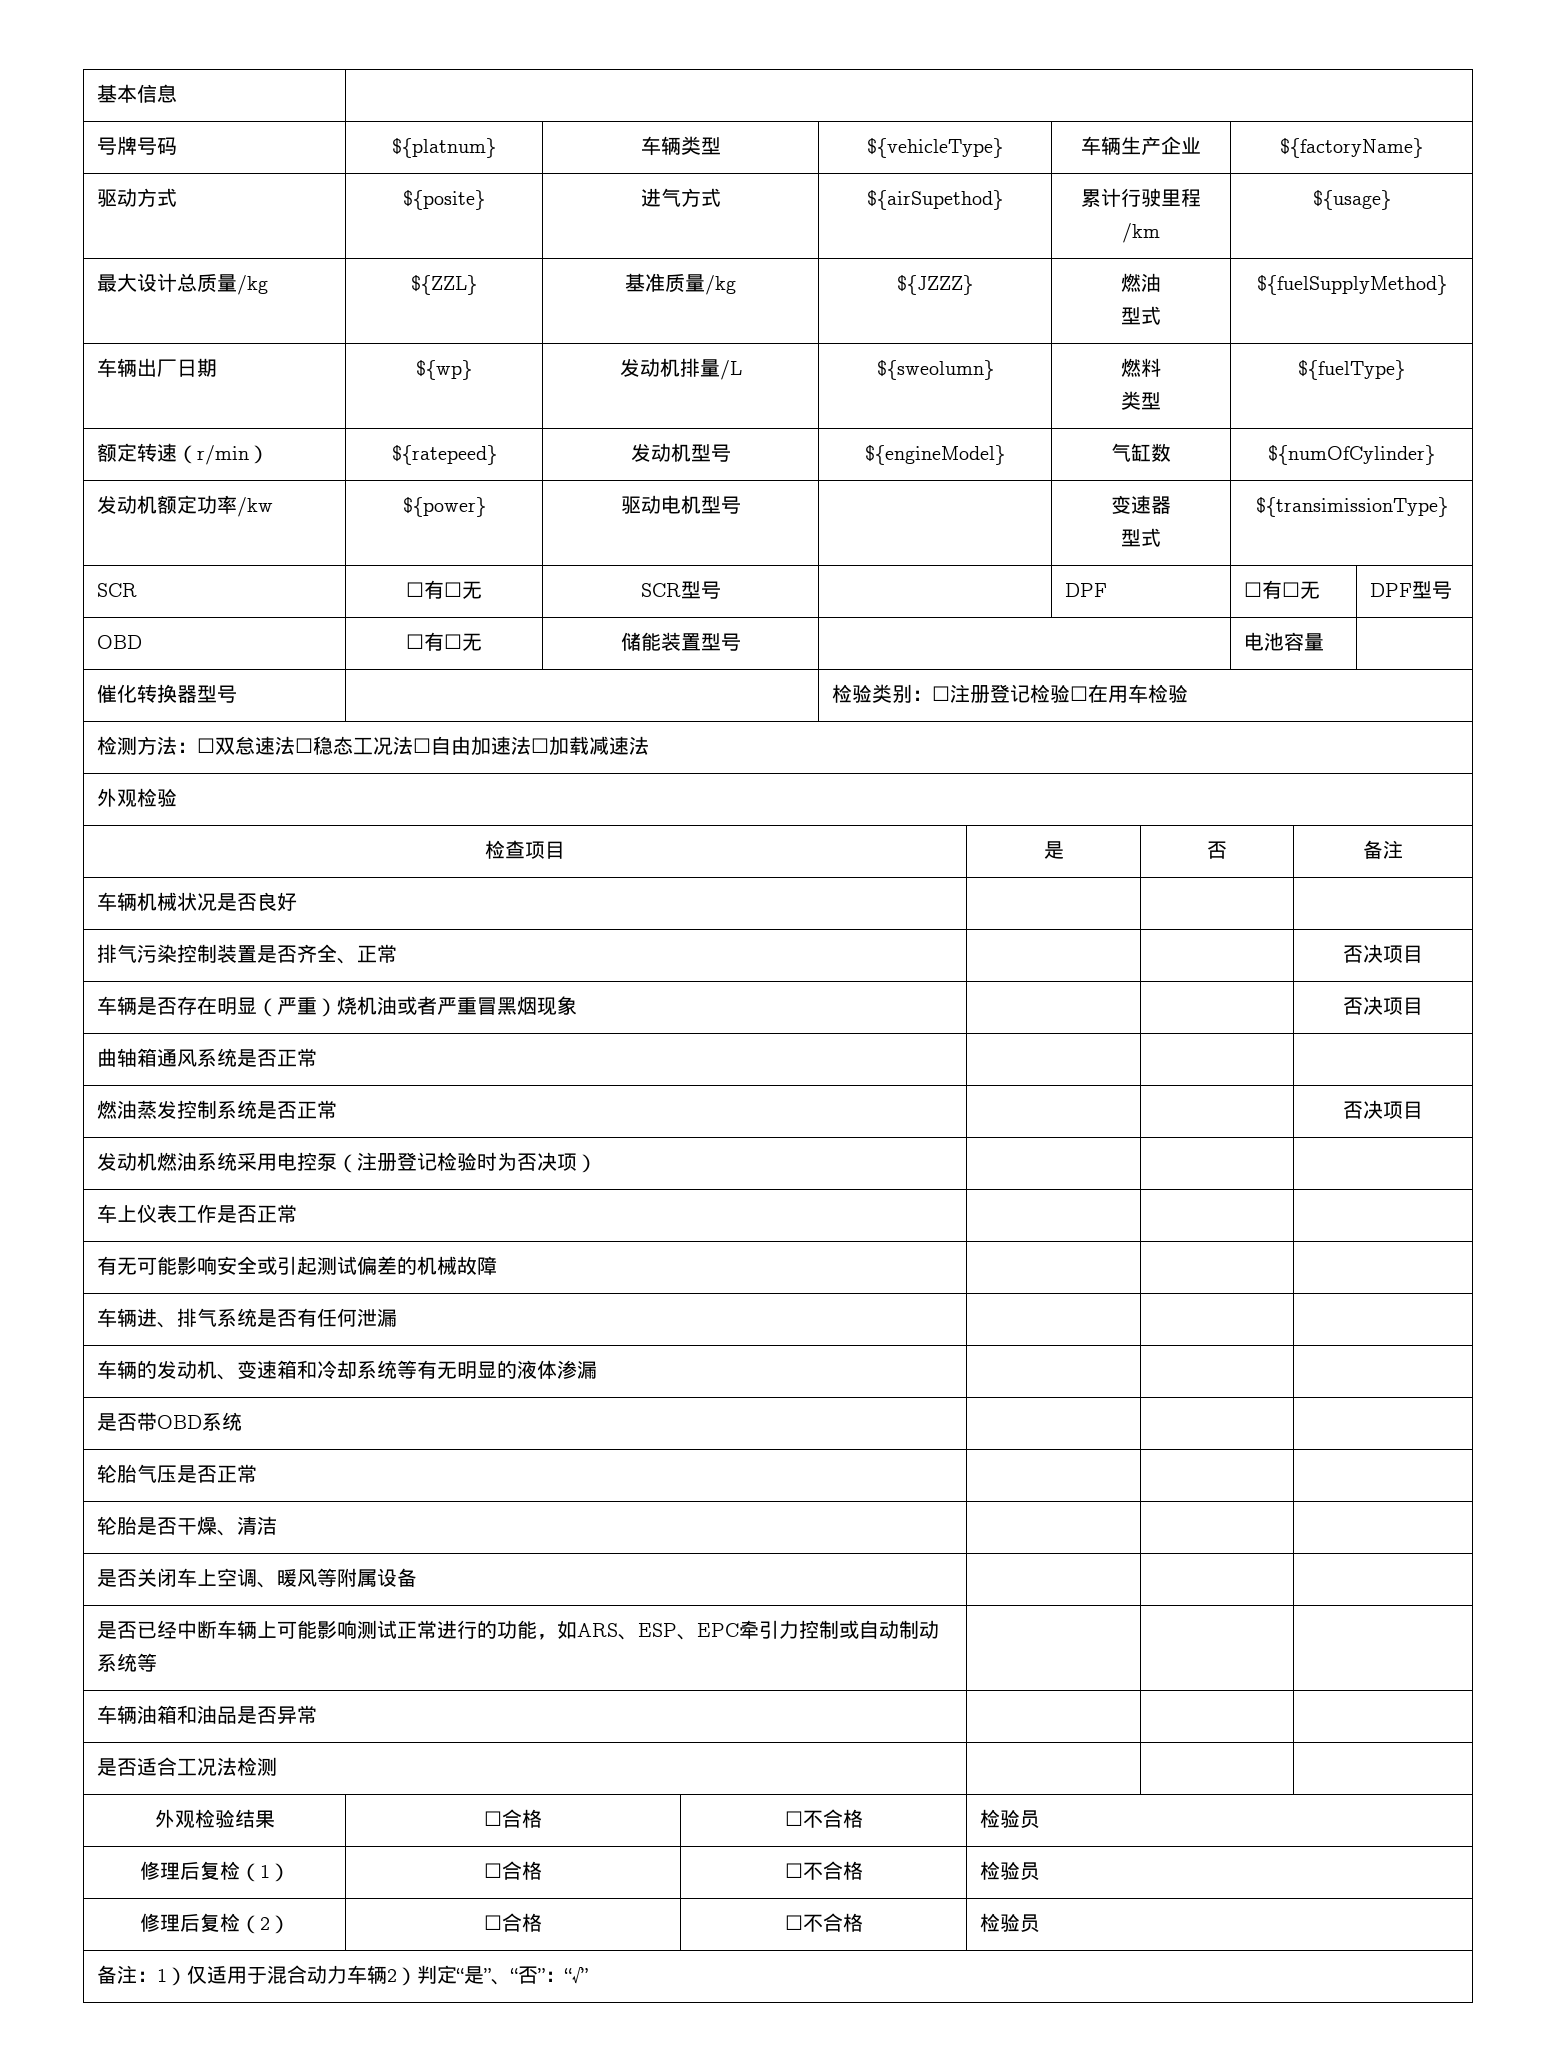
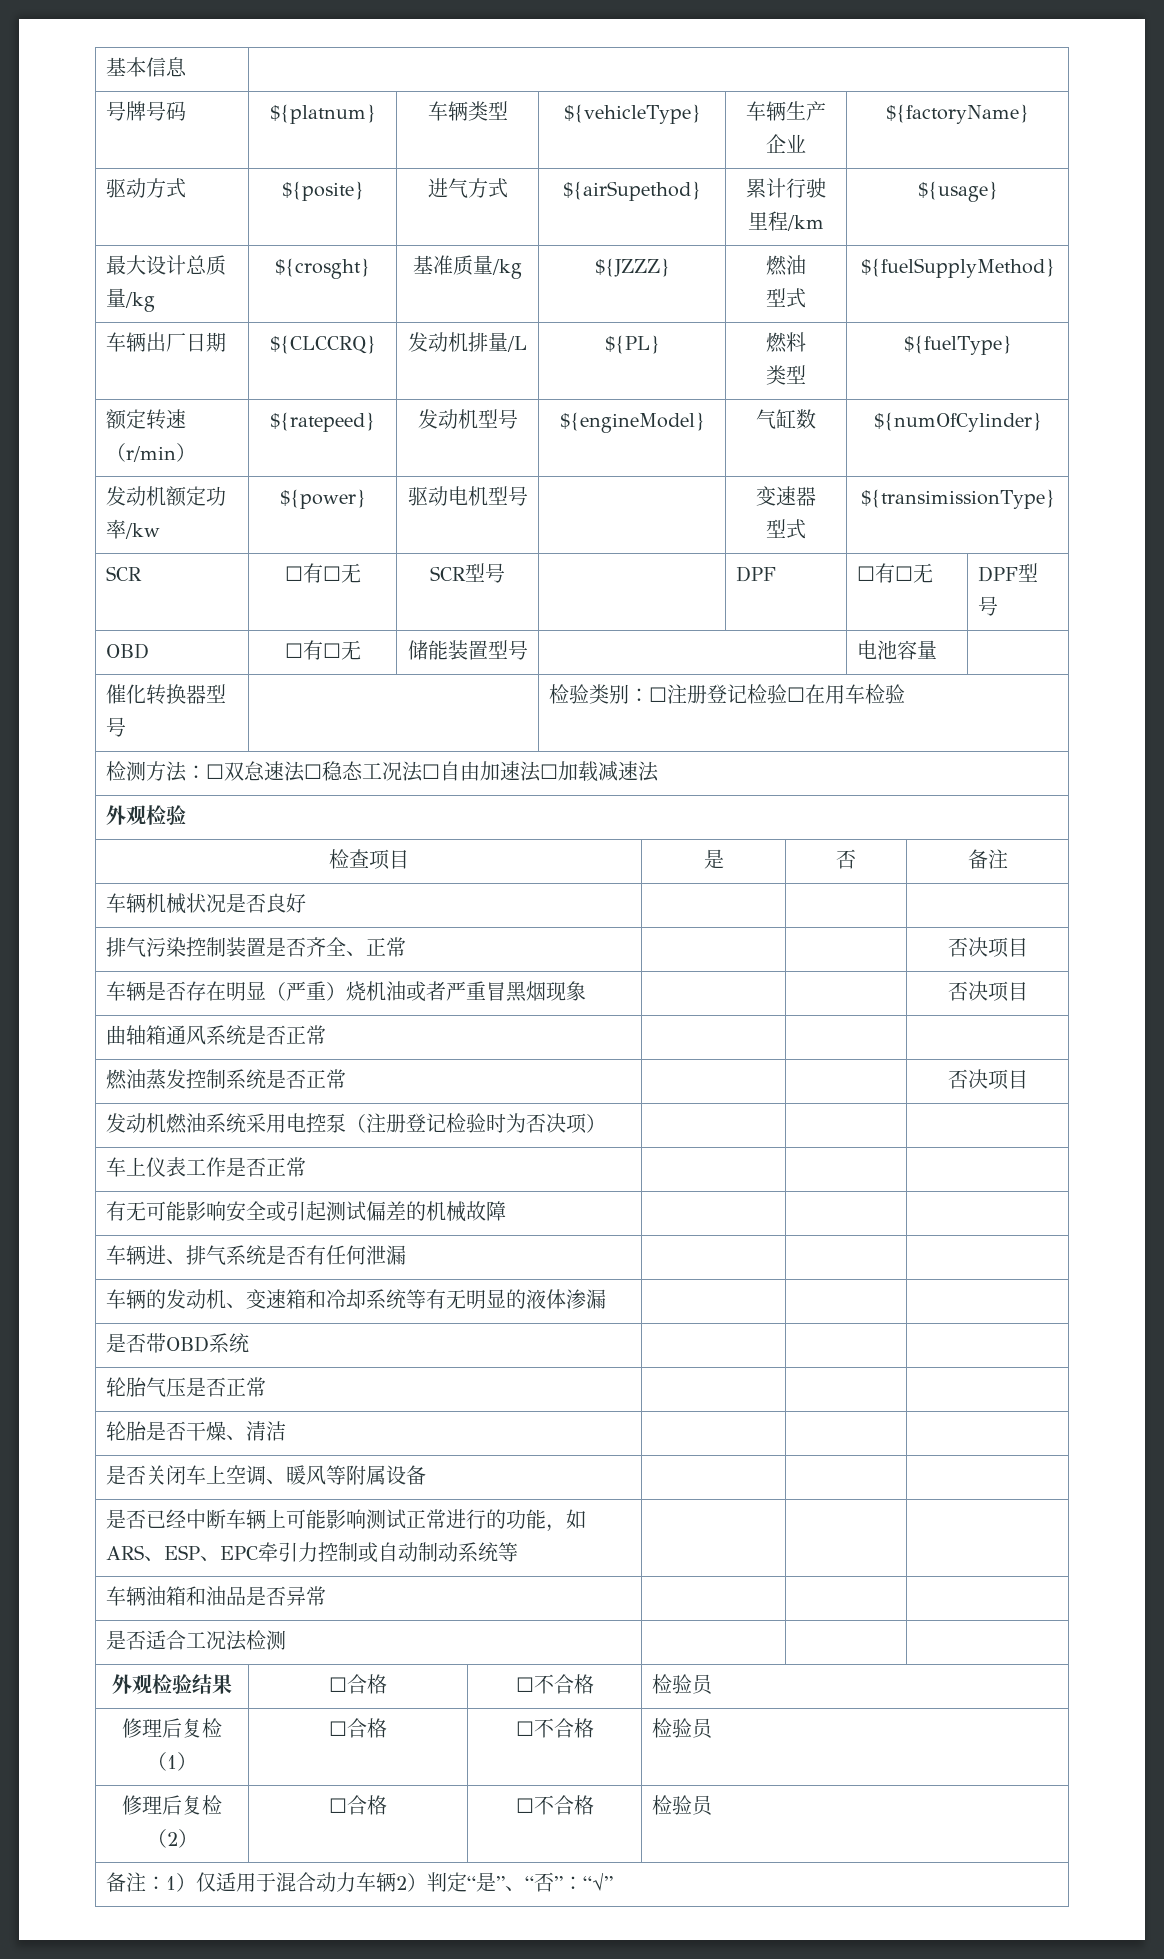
- 最大设计总质量/kg | ${ZZL} | 基准质量/kg | ${JZZZ} | 燃油
+ 最大设计总质量/kg | ${crosght} | 基准质量/kg | ${JZZZ} | 燃油
- 车辆出厂日期 | ${wp} | 发动机排量/L | ${sweolumn} | 燃料
+ 车辆出厂日期 | ${CLCCRQ} | 发动机排量/L | ${PL} | 燃料

